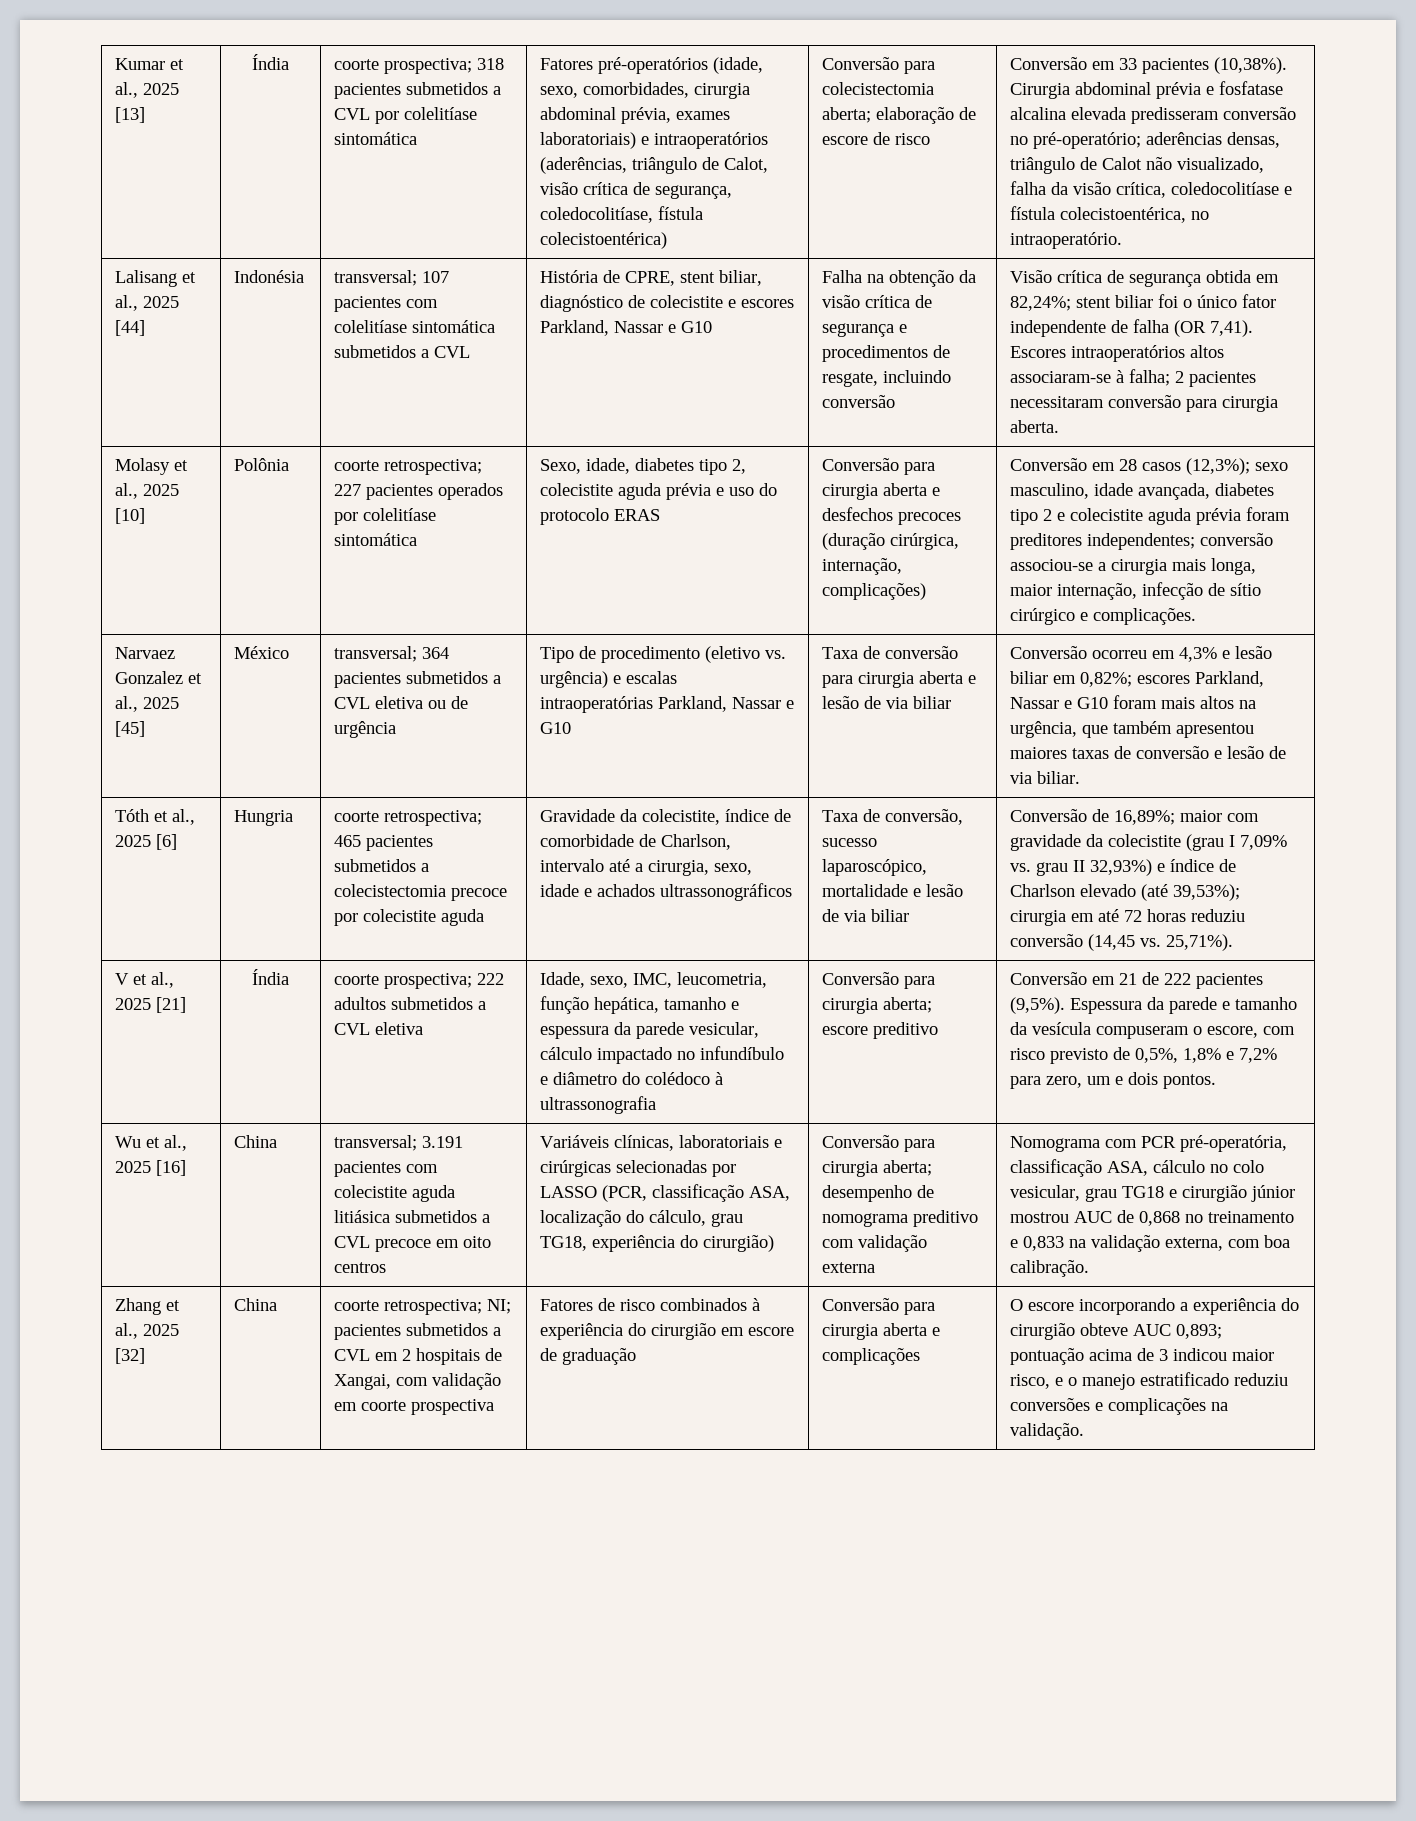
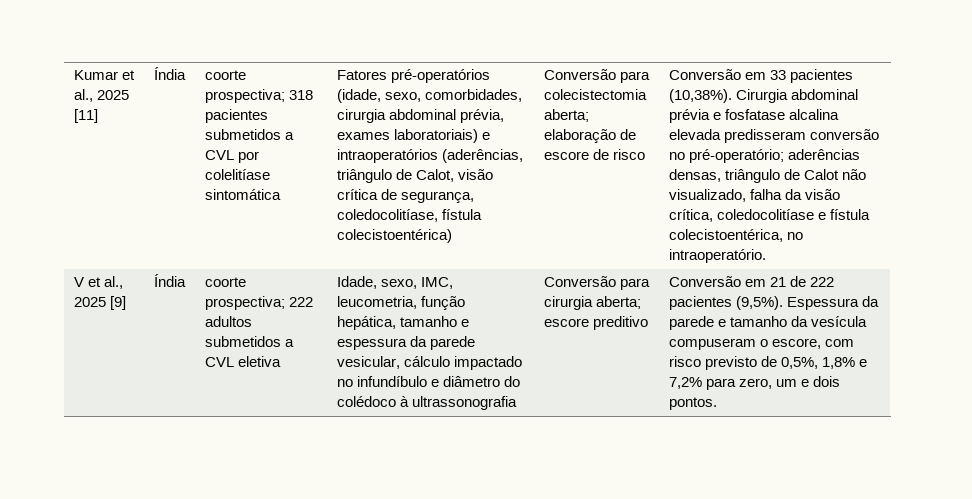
- Kumar et al., 2025 [13]
+ Kumar et al., 2025 [11]
- Lalisang et al., 2025 [44] | Indonésia | transversal; 107 pacientes com colelitíase sintomática submetidos a CVL | História de CPRE, stent biliar, diagnóstico de colecistite e escores Parkland, Nassar e G10 | Falha na obtenção da visão crítica de segurança e procedimentos de resgate, incluindo conversão | Visão crítica de segurança obtida em 82,24%; stent biliar foi o único fator independente de falha (OR 7,41). Escores intraoperatórios altos associaram-se à falha; 2 pacientes necessitaram conversão para cirurgia aberta.
- Molasy et al., 2025 [10] | Polônia | coorte retrospectiva; 227 pacientes operados por colelitíase sintomática | Sexo, idade, diabetes tipo 2, colecistite aguda prévia e uso do protocolo ERAS | Conversão para cirurgia aberta e desfechos precoces (duração cirúrgica, internação, complicações) | Conversão em 28 casos (12,3%); sexo masculino, idade avançada, diabetes tipo 2 e colecistite aguda prévia foram preditores independentes; conversão associou-se a cirurgia mais longa, maior internação, infecção de sítio cirúrgico e complicações.
- Narvaez Gonzalez et al., 2025 [45] | México | transversal; 364 pacientes submetidos a CVL eletiva ou de urgência | Tipo de procedimento (eletivo vs. urgência) e escalas intraoperatórias Parkland, Nassar e G10 | Taxa de conversão para cirurgia aberta e lesão de via biliar | Conversão ocorreu em 4,3% e lesão biliar em 0,82%; escores Parkland, Nassar e G10 foram mais altos na urgência, que também apresentou maiores taxas de conversão e lesão de via biliar.
- Tóth et al., 2025 [6] | Hungria | coorte retrospectiva; 465 pacientes submetidos a colecistectomia precoce por colecistite aguda | Gravidade da colecistite, índice de comorbidade de Charlson, intervalo até a cirurgia, sexo, idade e achados ultrassonográficos | Taxa de conversão, sucesso laparoscópico, mortalidade e lesão de via biliar | Conversão de 16,89%; maior com gravidade da colecistite (grau I 7,09% vs. grau II 32,93%) e índice de Charlson elevado (até 39,53%); cirurgia em até 72 horas reduziu conversão (14,45 vs. 25,71%).
- V et al., 2025 [21]
+ V et al., 2025 [9]
- Wu et al., 2025 [16] | China | transversal; 3.191 pacientes com colecistite aguda litiásica submetidos a CVL precoce em oito centros | Variáveis clínicas, laboratoriais e cirúrgicas selecionadas por LASSO (PCR, classificação ASA, localização do cálculo, grau TG18, experiência do cirurgião) | Conversão para cirurgia aberta; desempenho de nomograma preditivo com validação externa | Nomograma com PCR pré-operatória, classificação ASA, cálculo no colo vesicular, grau TG18 e cirurgião júnior mostrou AUC de 0,868 no treinamento e 0,833 na validação externa, com boa calibração.
- Zhang et al., 2025 [32] | China | coorte retrospectiva; NI; pacientes submetidos a CVL em 2 hospitais de Xangai, com validação em coorte prospectiva | Fatores de risco combinados à experiência do cirurgião em escore de graduação | Conversão para cirurgia aberta e complicações | O escore incorporando a experiência do cirurgião obteve AUC 0,893; pontuação acima de 3 indicou maior risco, e o manejo estratificado reduziu conversões e complicações na validação.

